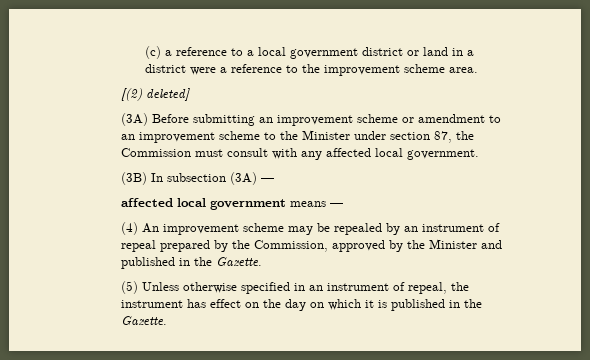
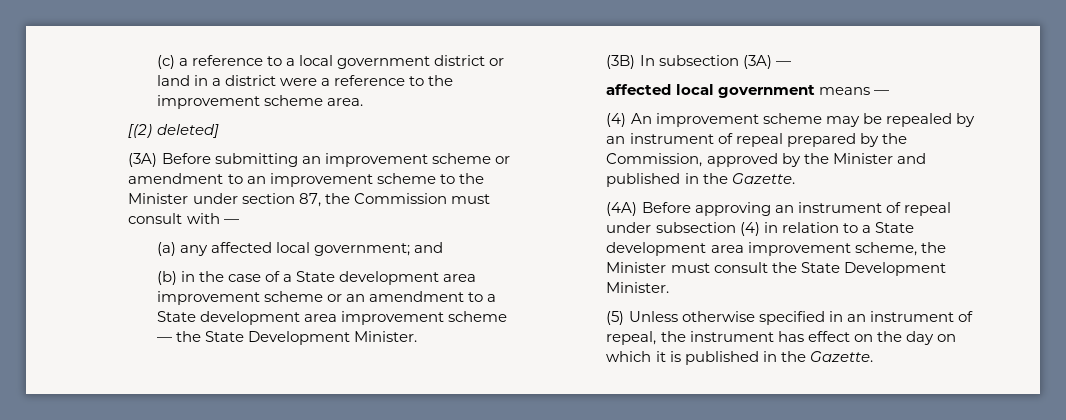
- (3A) Before submitting an improvement scheme or amendment to an improvement scheme to the Minister under section 87, the Commission must consult with any affected local government.
+ (3A) Before submitting an improvement scheme or amendment to an improvement scheme to the Minister under section 87, the Commission must consult with —
+ (a) any affected local government; and
+ (b) in the case of a State development area improvement scheme or an amendment to a State development area improvement scheme — the State Development Minister.
+ (4A) Before approving an instrument of repeal under subsection (4) in relation to a State development area improvement scheme, the Minister must consult the State Development Minister.

